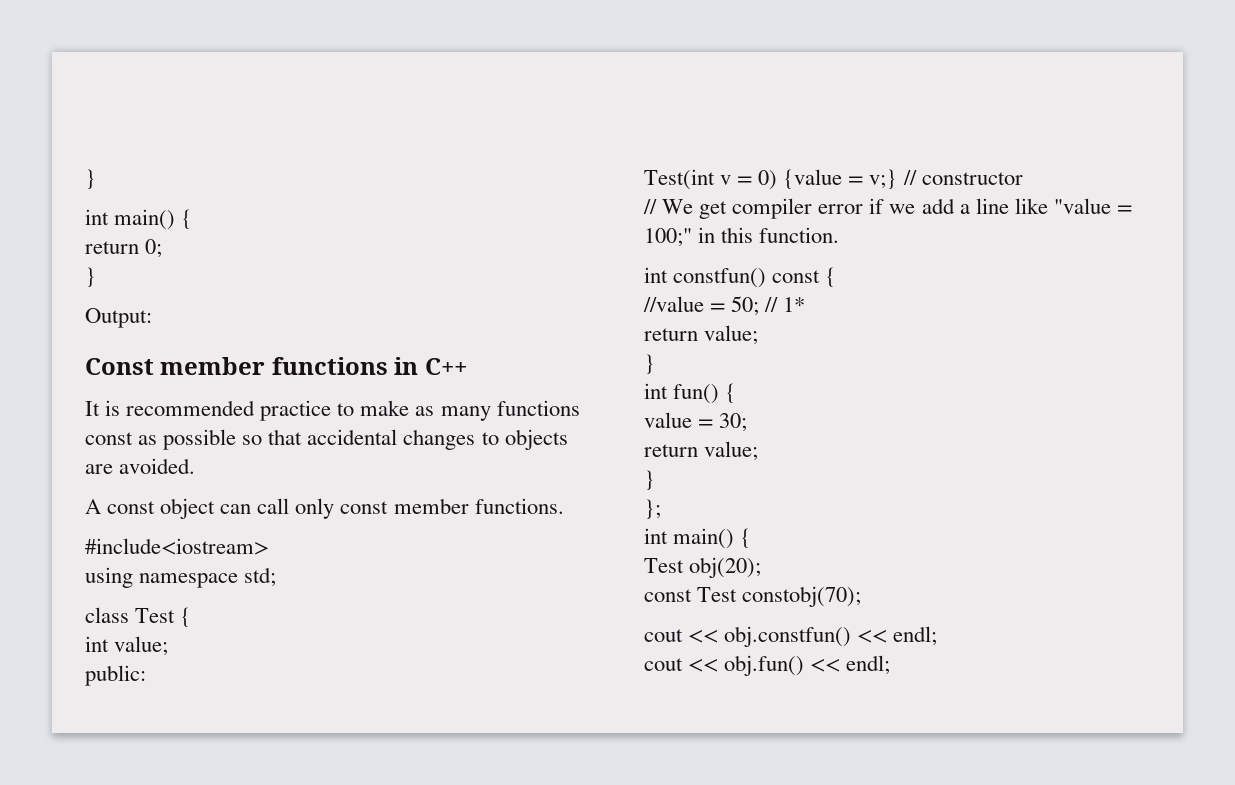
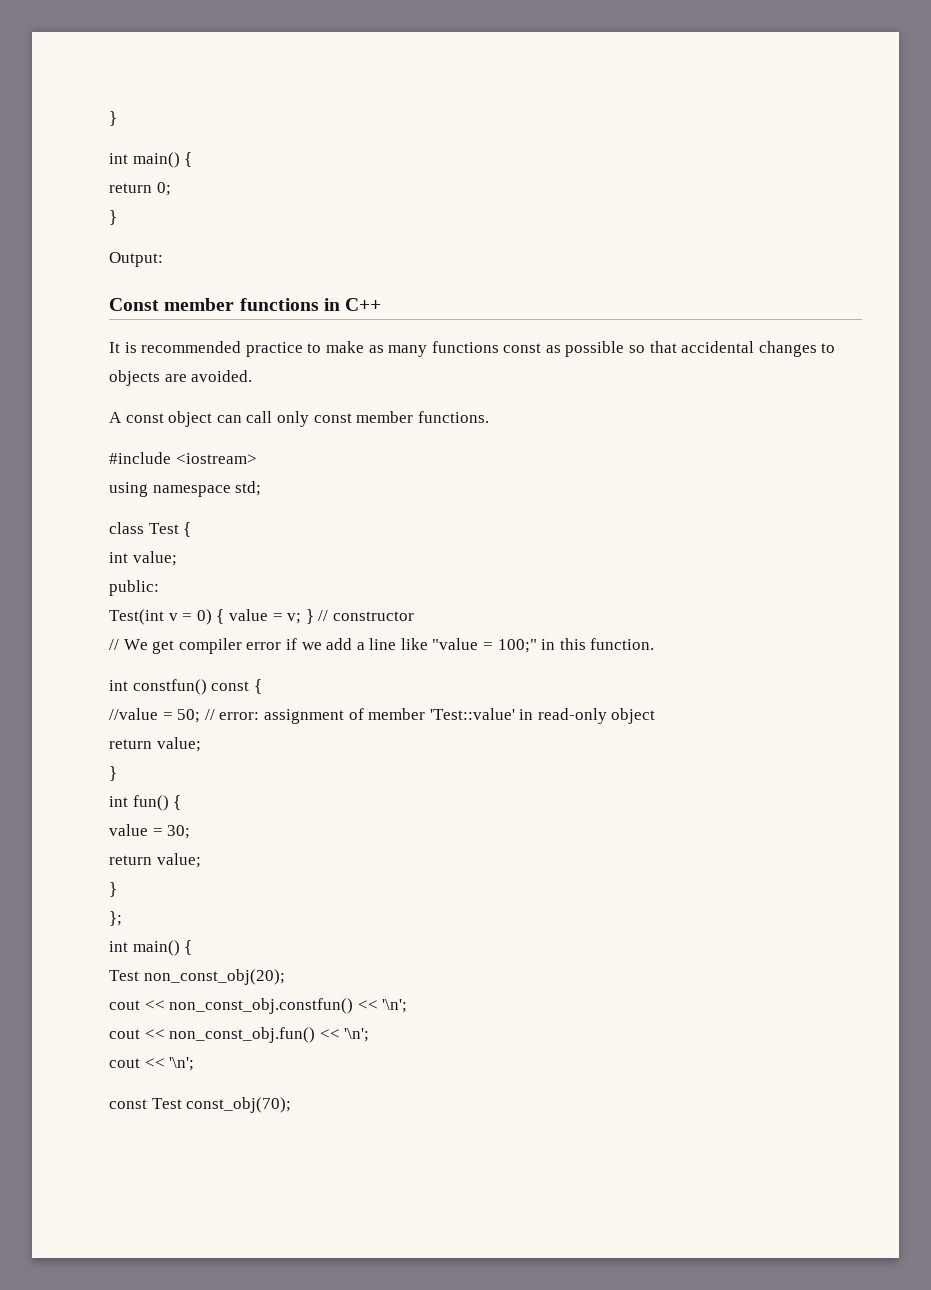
- #include<iostream>
+ #include <iostream>
- Test(int v = 0) {value = v;} // constructor
+ Test(int v = 0) { value = v; } // constructor
- //value = 50; // 1*
+ //value = 50; // error: assignment of member 'Test::value' in read-only object
- Test obj(20);
- const Test constobj(70);
- cout << obj.constfun() << endl;
- cout << obj.fun() << endl;
+ Test non_const_obj(20);
+ cout << non_const_obj.constfun() << '\n';
+ cout << non_const_obj.fun() << '\n';
+ cout << '\n';
+ const Test const_obj(70);

